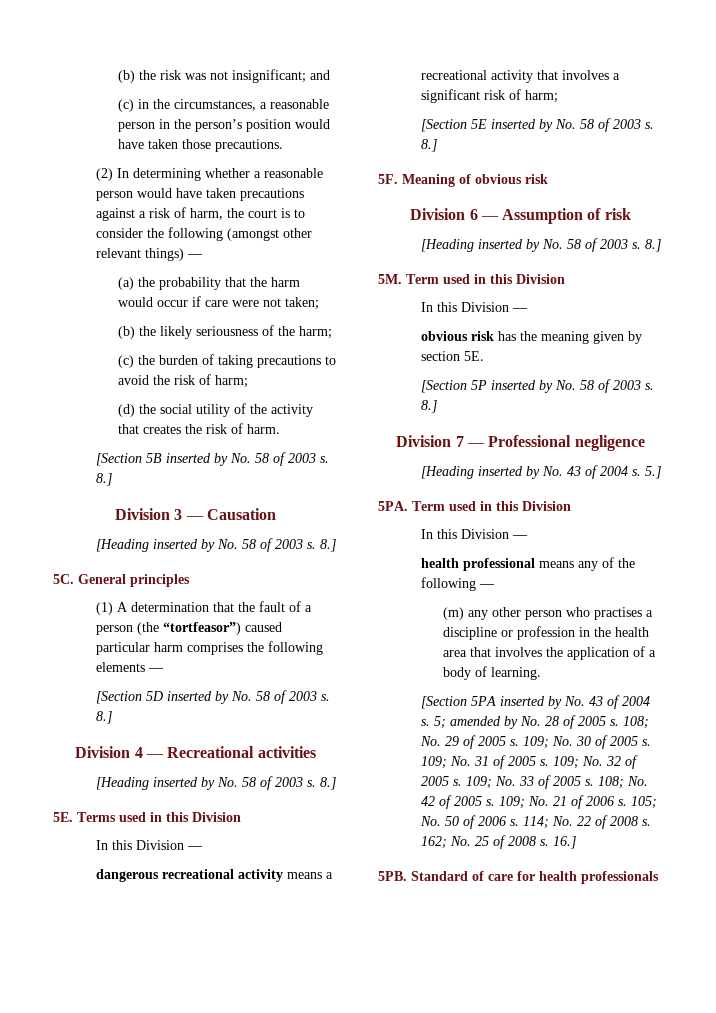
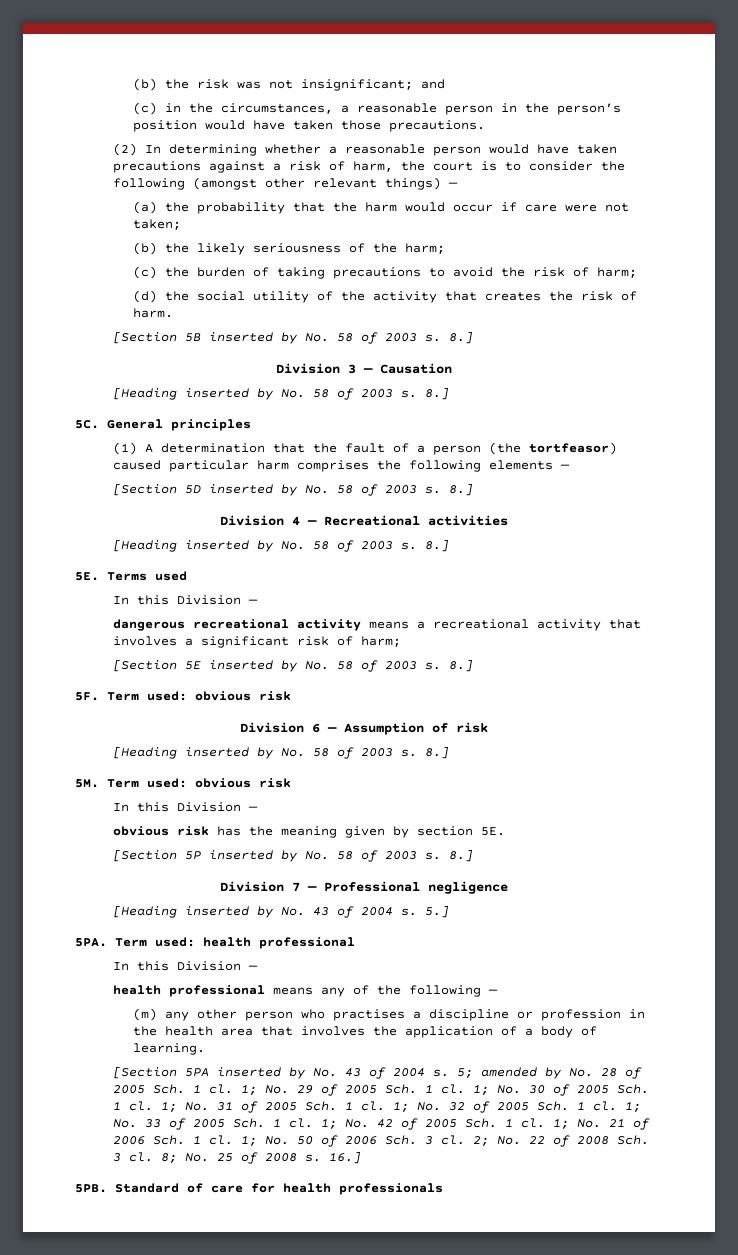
- (1) A determination that the fault of a person (the “tortfeasor”) caused particular harm comprises the following elements —
+ (1) A determination that the fault of a person (the tortfeasor) caused particular harm comprises the following elements —
- Terms used in this Division
+ Terms used
- 5F. Meaning of obvious risk
+ 5F. Term used: obvious risk
- 5M. Term used in this Division
+ 5M. Term used: obvious risk
- 5PA. Term used in this Division
+ 5PA. Term used: health professional
- 5; amended by No. 28 of 2005 s. 108; No. 29 of 2005 s. 109; No. 30 of 2005 s. 109; No. 31 of 2005 s. 109; No. 32 of 2005 s. 109; No. 33 of 2005 s. 108; No. 42 of 2005 s. 109; No. 21 of 2006 s. 105; No. 50 of 2006 s. 114; No. 22 of 2008 s. 162; No. 25 of 2008 s.
+ 5; amended by No. 28 of 2005 Sch. 1 cl. 1; No. 29 of 2005 Sch. 1 cl. 1; No. 30 of 2005 Sch. 1 cl. 1; No. 31 of 2005 Sch. 1 cl. 1; No. 32 of 2005 Sch. 1 cl. 1; No. 33 of 2005 Sch. 1 cl. 1; No. 42 of 2005 Sch. 1 cl. 1; No. 21 of 2006 Sch. 1 cl. 1; No. 50 of 2006 Sch. 3 cl. 2; No. 22 of 2008 Sch. 3 cl. 8; No. 25 of 2008 s.

